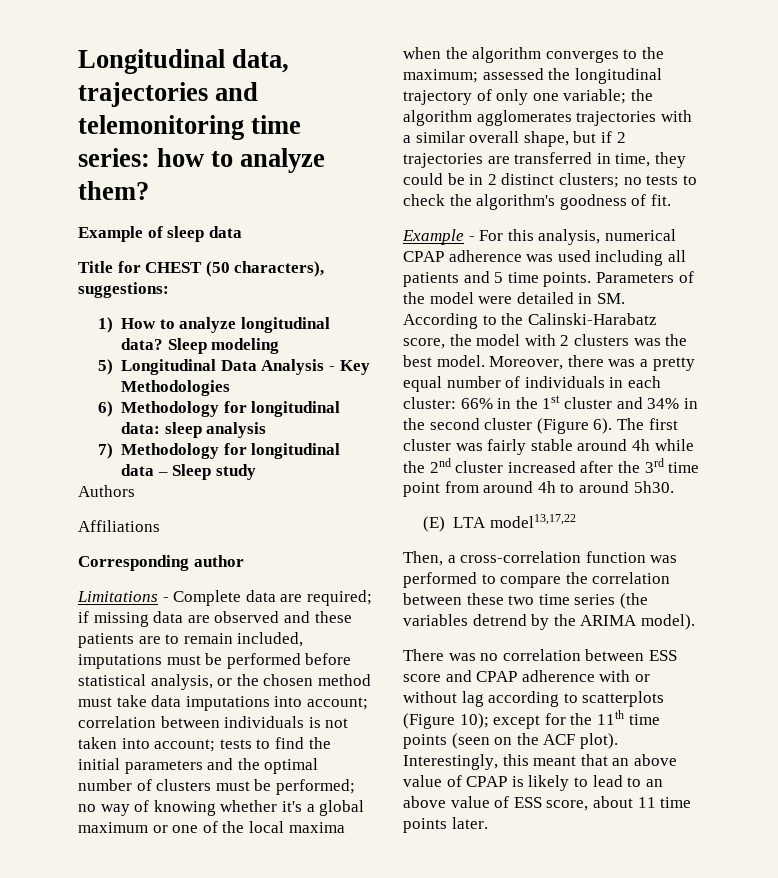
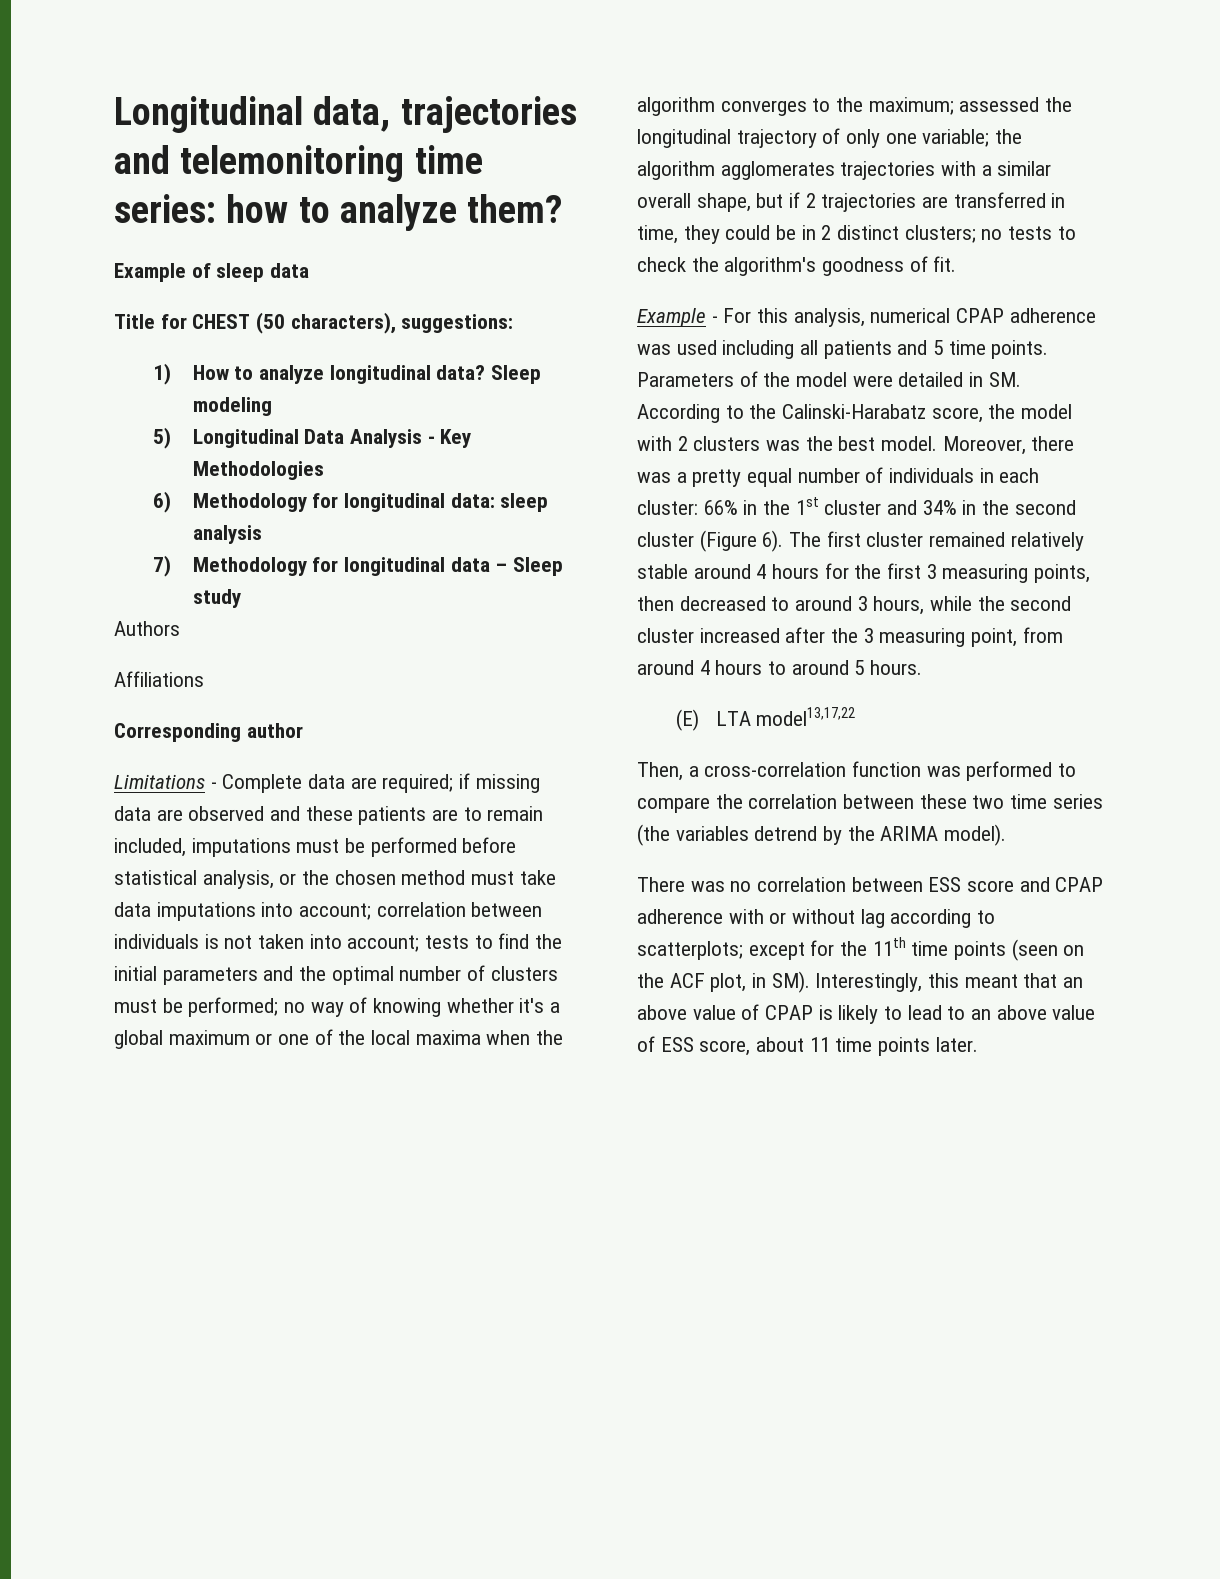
- The first cluster was fairly stable around 4h while the 2nd cluster increased after the 3rd time point from around 4h to around 5h30.
+ The first cluster remained relatively stable around 4 hours for the first 3 measuring points, then decreased to around 3 hours, while the second cluster increased after the 3 measuring point, from around 4 hours to around 5 hours.
- There was no correlation between ESS score and CPAP adherence with or without lag according to scatterplots (Figure 10); except for the 11th time points (seen on the ACF plot). Interestingly, this meant that an above value of CPAP is likely to lead to an above value of ESS score, about 11 time points later.
+ There was no correlation between ESS score and CPAP adherence with or without lag according to scatterplots; except for the 11th time points (seen on the ACF plot, in SM). Interestingly, this meant that an above value of CPAP is likely to lead to an above value of ESS score, about 11 time points later.

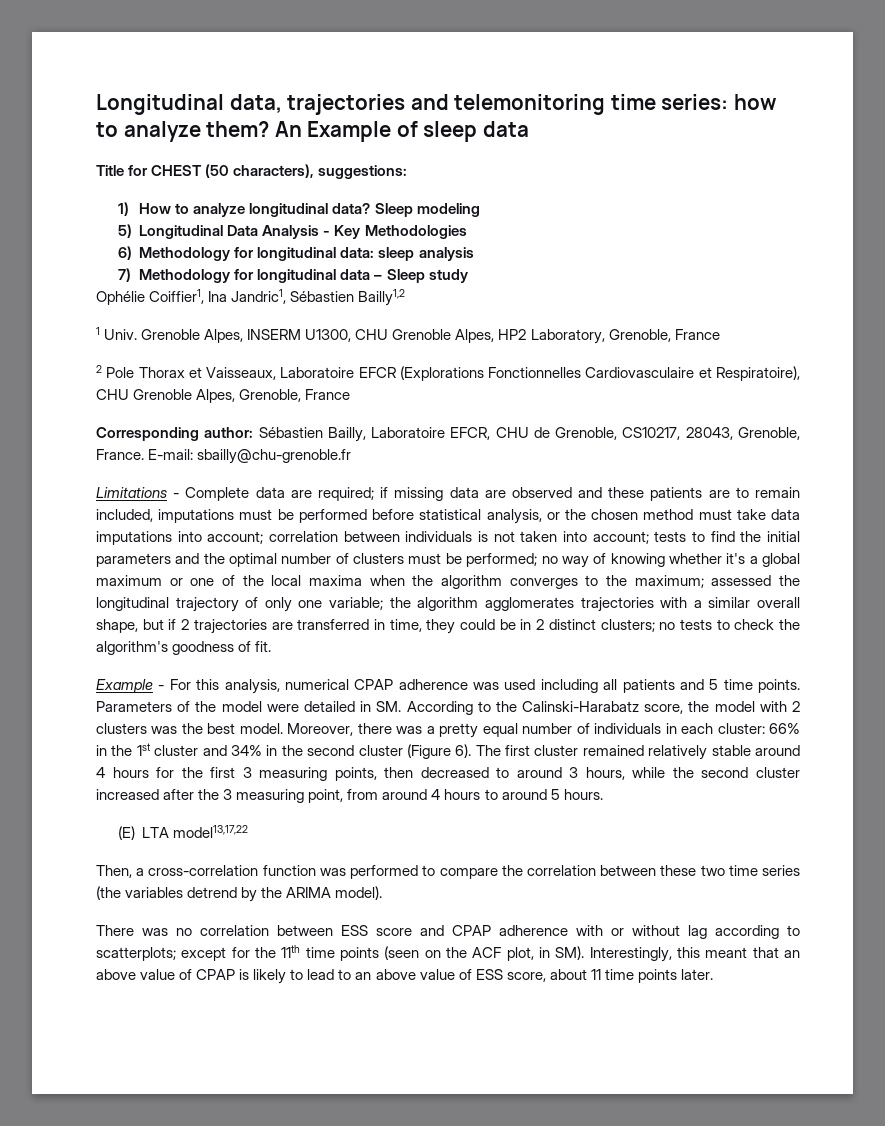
- Longitudinal data, trajectories and telemonitoring time series: how to analyze them?
- Example of sleep data
+ Longitudinal data, trajectories and telemonitoring time series: how to analyze them? An Example of sleep data
- Authors
- Affiliations
- Corresponding author
+ Ophélie Coiffier1, Ina Jandric1, Sébastien Bailly1,2
+ 1 Univ. Grenoble Alpes, INSERM U1300, CHU Grenoble Alpes, HP2 Laboratory, Grenoble, France
+ 2 Pole Thorax et Vaisseaux, Laboratoire EFCR (Explorations Fonctionnelles Cardiovasculaire et Respiratoire), CHU Grenoble Alpes, Grenoble, France
+ Corresponding author: Sébastien Bailly, Laboratoire EFCR, CHU de Grenoble, CS10217, 28043, Grenoble, France. E-mail: sbailly@chu-grenoble.fr

